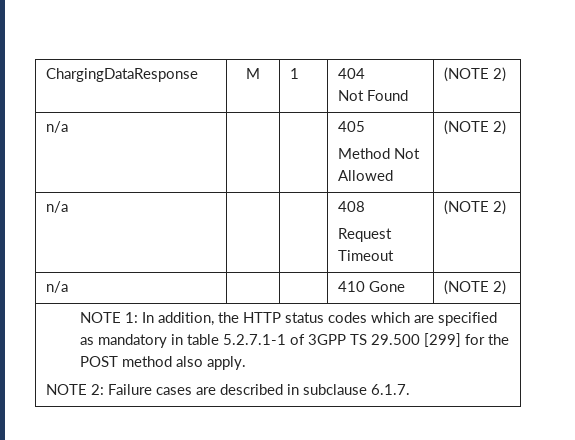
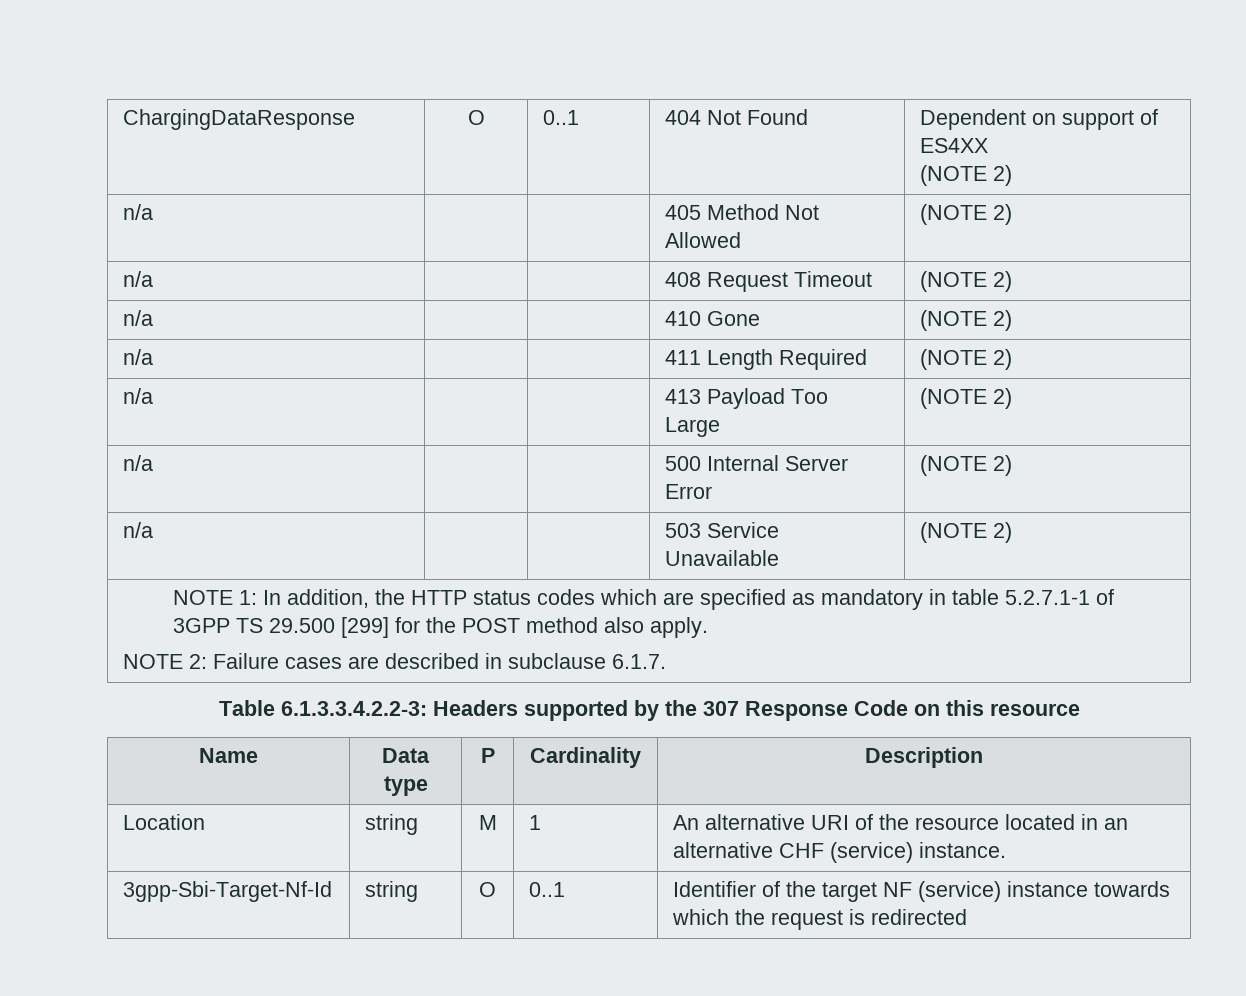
- ChargingDataResponse | M | 1 | 404
- Not Found | (NOTE 2)
+ ChargingDataResponse | O | 0..1 | 404 Not Found | Dependent on support of ES4XX
+ (NOTE 2)
- n/a | | | 405
- Method Not Allowed | (NOTE 2)
+ n/a | | | 405 Method Not Allowed | (NOTE 2)
- n/a | | | 408
- Request Timeout | (NOTE 2)
+ n/a | | | 408 Request Timeout | (NOTE 2)
+ n/a | | | 411 Length Required | (NOTE 2)
+ n/a | | | 413 Payload Too Large | (NOTE 2)
+ n/a | | | 500 Internal Server Error | (NOTE 2)
+ n/a | | | 503 Service Unavailable | (NOTE 2)
+ Table 6.1.3.3.4.2.2-3: Headers supported by the 307 Response Code on this resource
+ Name | Data type | P | Cardinality | Description
+ Location | string | M | 1 | An alternative URI of the resource located in an alternative CHF (service) instance.
+ 3gpp-Sbi-Target-Nf-Id | string | O | 0..1 | Identifier of the target NF (service) instance towards which the request is redirected

